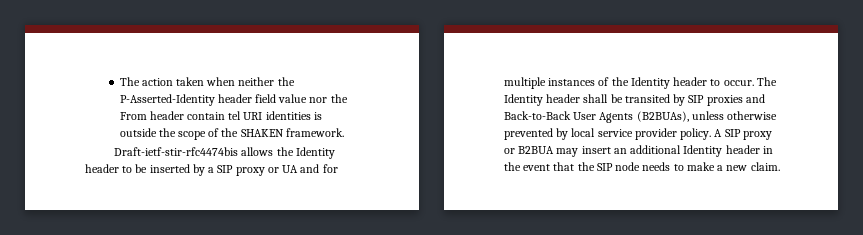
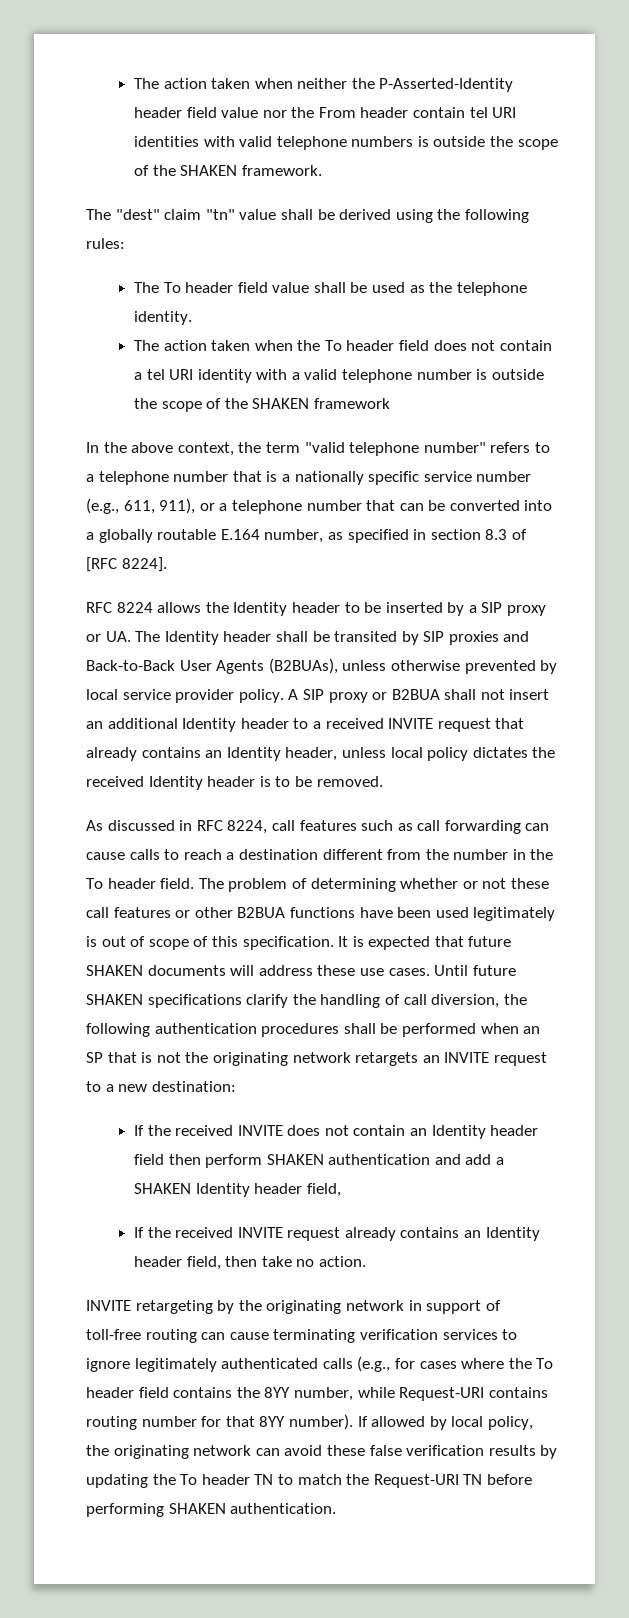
- The action taken when neither the P-Asserted-Identity header field value nor the From header contain tel URI identities is outside the scope of the SHAKEN framework.
+ The action taken when neither the P-Asserted-Identity header field value nor the From header contain tel URI identities with valid telephone numbers is outside the scope of the SHAKEN framework.
- Draft-ietf-stir-rfc4474bis allows the Identity header to be inserted by a SIP proxy or UA and for multiple instances of the Identity header to occur. The Identity header shall be transited by SIP proxies and Back-to-Back User Agents (B2BUAs), unless otherwise prevented by local service provider policy.
+ The "dest" claim "tn" value shall be derived using the following rules:
+ The To header field value shall be used as the telephone identity.
+ The action taken when the To header field does not contain a tel URI identity with a valid telephone number is outside the scope of the SHAKEN framework
+ In the above context, the term "valid telephone number" refers to a telephone number that is a nationally specific service number (e.g., 611, 911), or a telephone number that can be converted into a globally routable E.164 number, as specified in section 8.3 of [RFC 8224].
+ RFC 8224 allows the Identity header to be inserted by a SIP proxy or UA. The Identity header shall be transited by SIP proxies and Back-to-Back User Agents (B2BUAs), unless otherwise prevented by local service provider policy.
- A SIP proxy or B2BUA may insert an additional Identity header in the event that the SIP node needs to make a new claim.
+ A SIP proxy or B2BUA shall not insert an additional Identity header to a received INVITE request that already contains an Identity header, unless local policy dictates the received Identity header is to be removed.
+ As discussed in RFC 8224, call features such as call forwarding can cause calls to reach a destination different from the number in the To header field. The problem of determining whether or not these call features or other B2BUA functions have been used legitimately is out of scope of this specification. It is expected that future SHAKEN documents will address these use cases. Until future SHAKEN specifications clarify the handling of call diversion, the following authentication procedures shall be performed when an SP that is not the originating network retargets an INVITE request to a new destination:
+ If the received INVITE does not contain an Identity header field then perform SHAKEN authentication and add a SHAKEN Identity header field,
+ If the received INVITE request already contains an Identity header field, then take no action.
+ INVITE retargeting by the originating network in support of toll-free routing can cause terminating verification services to ignore legitimately authenticated calls (e.g., for cases where the To header field contains the 8YY number, while Request-URI contains routing number for that 8YY number). If allowed by local policy, the originating network can avoid these false verification results by updating the To header TN to match the Request-URI TN before performing SHAKEN authentication.

